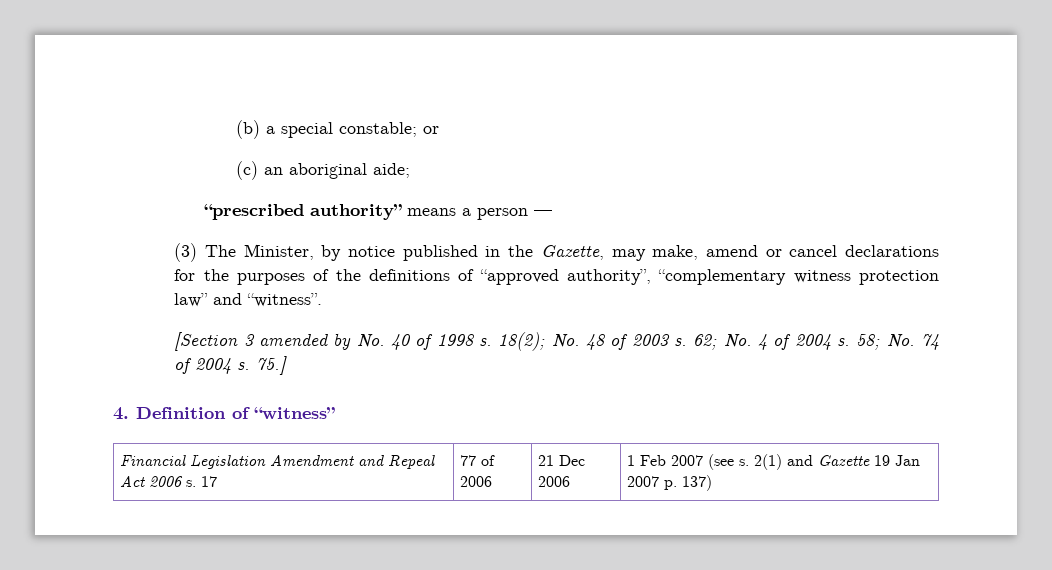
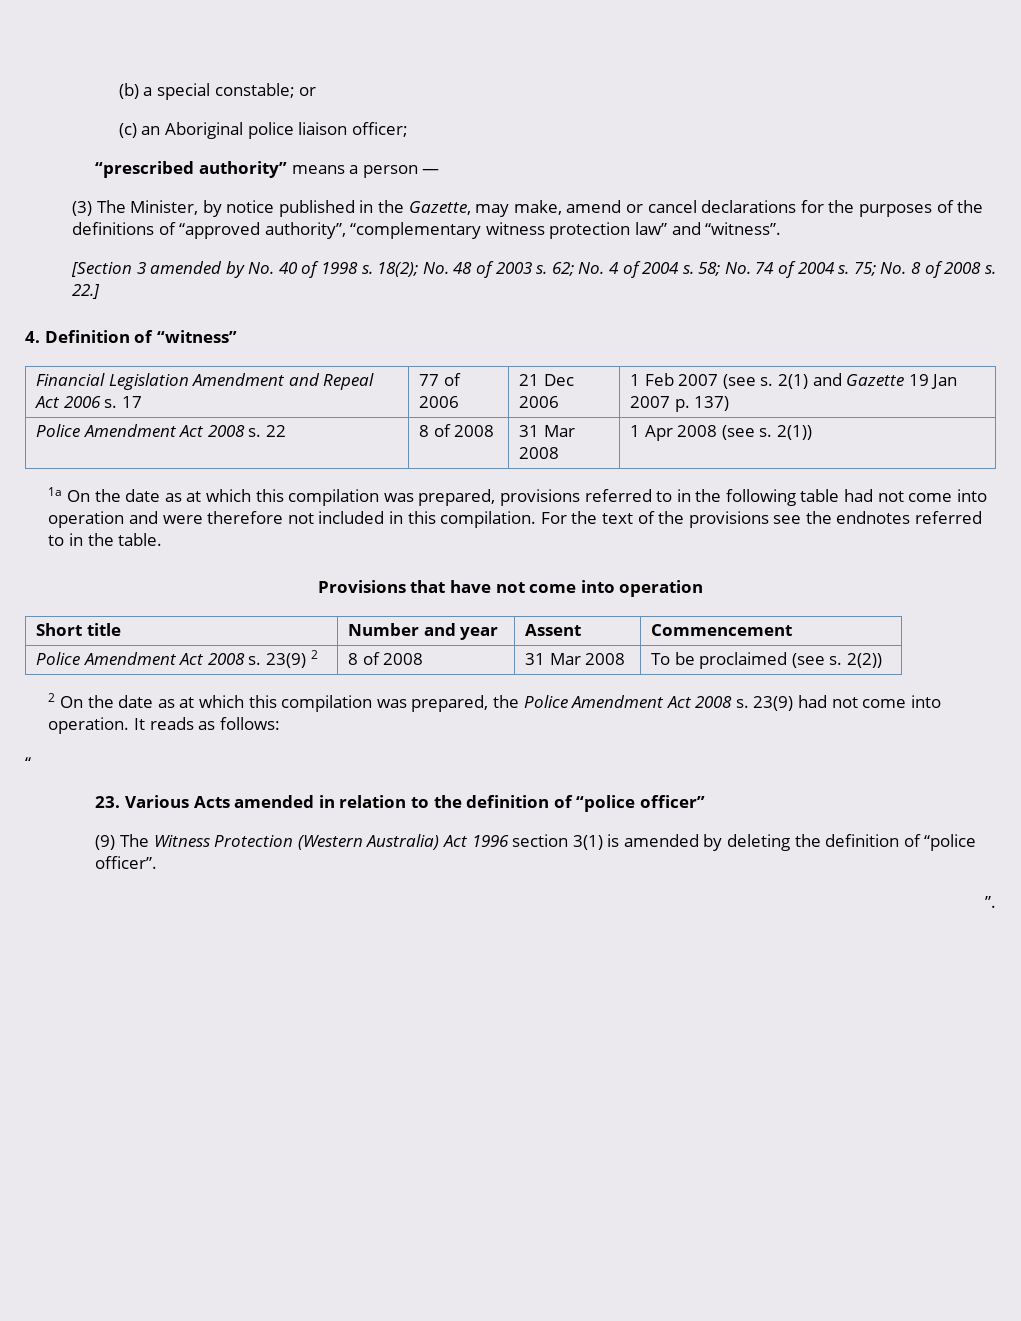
- (c) an aboriginal aide;
+ (c) an Aboriginal police liaison officer;
- 75.]
+ 75; No. 8 of 2008 s. 22.]
+ Police Amendment Act 2008 s. 22 | 8 of 2008 | 31 Mar 2008 | 1 Apr 2008 (see s. 2(1))
+ 1a On the date as at which this compilation was prepared, provisions referred to in the following table had not come into operation and were therefore not included in this compilation. For the text of the provisions see the endnotes referred to in the table.
+ Provisions that have not come into operation
+ Short title | Number and year | Assent | Commencement
+ Police Amendment Act 2008 s. 23(9) 2 | 8 of 2008 | 31 Mar 2008 | To be proclaimed (see s. 2(2))
+ 2 On the date as at which this compilation was prepared, the Police Amendment Act 2008 s. 23(9) had not come into operation. It reads as follows:
+ “
+ 23. Various Acts amended in relation to the definition of “police officer”
+ (9) The Witness Protection (Western Australia) Act 1996 section 3(1) is amended by deleting the definition of “police officer”.
+ ”.

